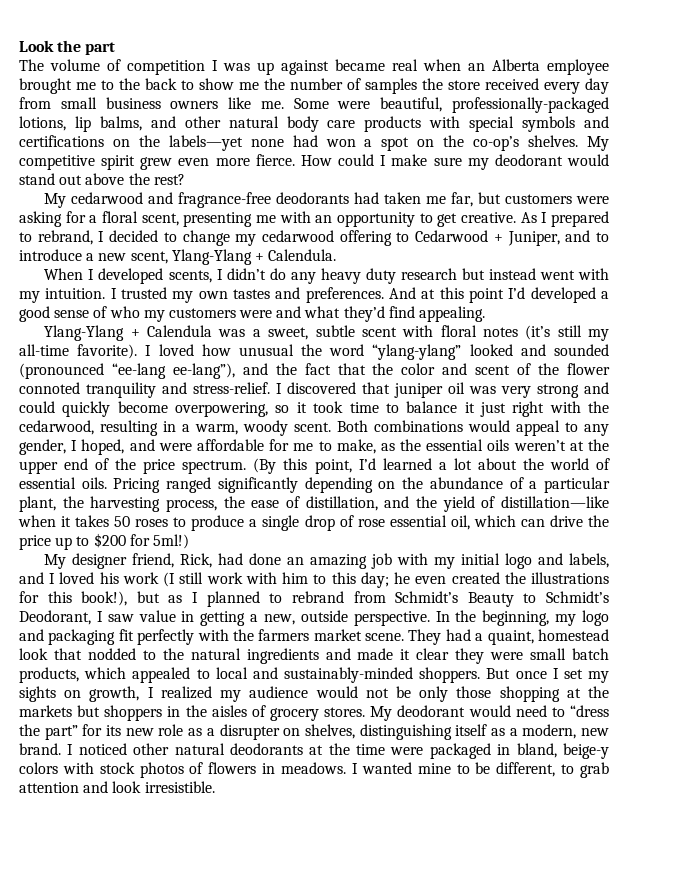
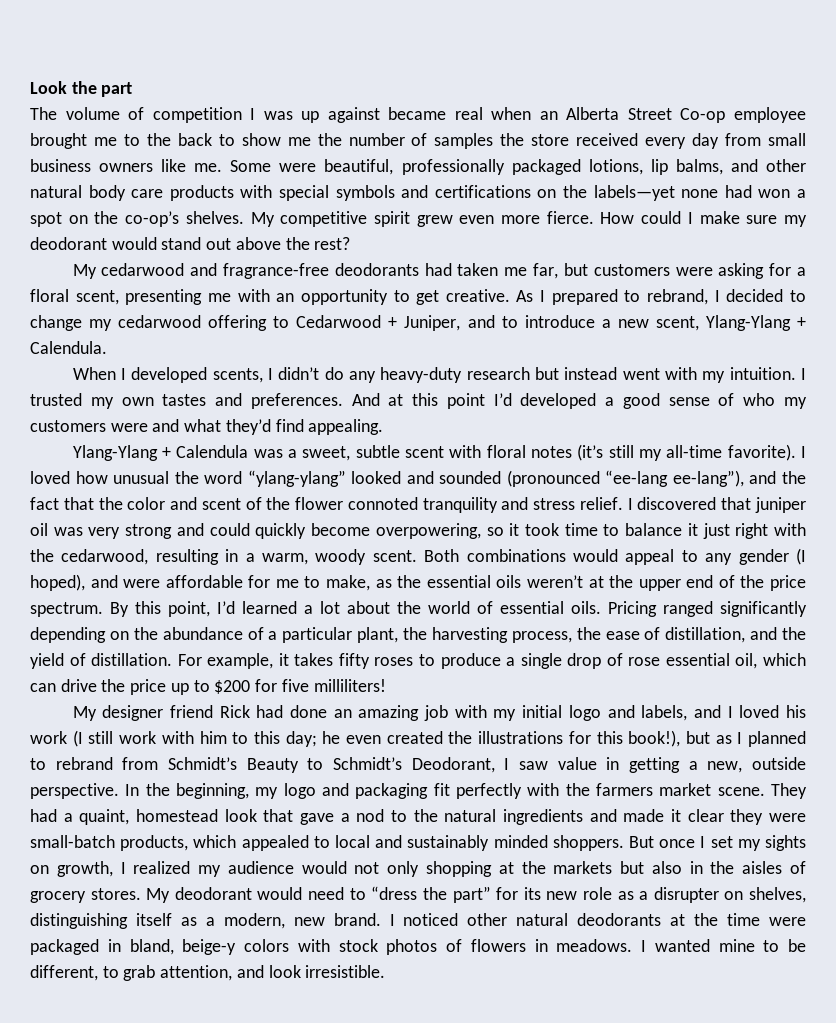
- The volume of competition I was up against became real when an Alberta employee brought me to the back to show me the number of samples the store received every day from small business owners like me.
+ The volume of competition I was up against became real when an Alberta Street Co-op employee brought me to the back to show me the number of samples the store received every day from small business owners like me.
- Some were beautiful, professionally-packaged lotions, lip balms, and other natural body care products with special symbols and certifications on the labels—yet none had won a spot on the co-op’s shelves.
+ Some were beautiful, professionally packaged lotions, lip balms, and other natural body care products with special symbols and certifications on the labels—yet none had won a spot on the co-op’s shelves.
- When I developed scents, I didn’t do any heavy duty research but instead went with my intuition.
+ When I developed scents, I didn’t do any heavy-duty research but instead went with my intuition.
- I loved how unusual the word “ylang-ylang” looked and sounded (pronounced “ee-lang ee-lang”), and the fact that the color and scent of the flower connoted tranquility and stress-relief.
+ I loved how unusual the word “ylang-ylang” looked and sounded (pronounced “ee-lang ee-lang”), and the fact that the color and scent of the flower connoted tranquility and stress relief.
- Both combinations would appeal to any gender, I hoped, and were affordable for me to make, as the essential oils weren’t at the upper end of the price spectrum.
+ Both combinations would appeal to any gender (I hoped), and were affordable for me to make, as the essential oils weren’t at the upper end of the price spectrum.
- (By this point, I’d learned a lot about the world of essential oils.
+ By this point, I’d learned a lot about the world of essential oils.
- Pricing ranged significantly depending on the abundance of a particular plant, the harvesting process, the ease of distillation, and the yield of distillation—like when it takes 50 roses to produce a single drop of rose essential oil, which can drive the price up to $200 for 5ml!)
+ Pricing ranged significantly depending on the abundance of a particular plant, the harvesting process, the ease of distillation, and the yield of distillation. For example, it takes fifty roses to produce a single drop of rose essential oil, which can drive the price up to $200 for five milliliters!
- My designer friend, Rick, had done an amazing job with my initial logo and labels, and I loved his work (I still work with him to this day; he even created the illustrations for this book!), but as I planned to rebrand from Schmidt’s Beauty to Schmidt’s Deodorant, I saw value in getting a new, outside perspective.
+ My designer friend Rick had done an amazing job with my initial logo and labels, and I loved his work (I still work with him to this day; he even created the illustrations for this book!), but as I planned to rebrand from Schmidt’s Beauty to Schmidt’s Deodorant, I saw value in getting a new, outside perspective.
- They had a quaint, homestead look that nodded to the natural ingredients and made it clear they were small batch products, which appealed to local and sustainably-minded shoppers.
+ They had a quaint, homestead look that gave a nod to the natural ingredients and made it clear they were small-batch products, which appealed to local and sustainably minded shoppers.
- But once I set my sights on growth, I realized my audience would not be only those shopping at the markets but shoppers in the aisles of grocery stores.
+ But once I set my sights on growth, I realized my audience would not only shopping at the markets but also in the aisles of grocery stores.
- I wanted mine to be different, to grab attention and look irresistible.
+ I wanted mine to be different, to grab attention, and look irresistible.

